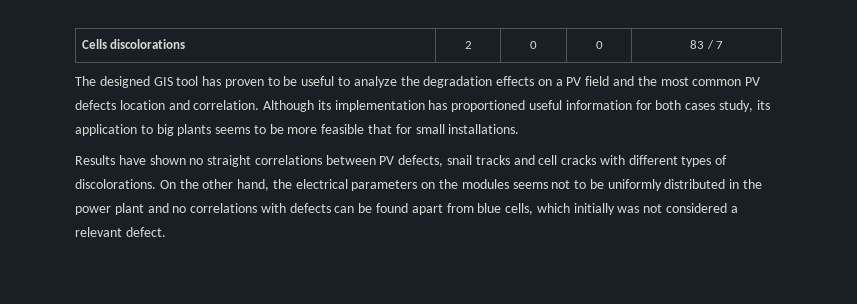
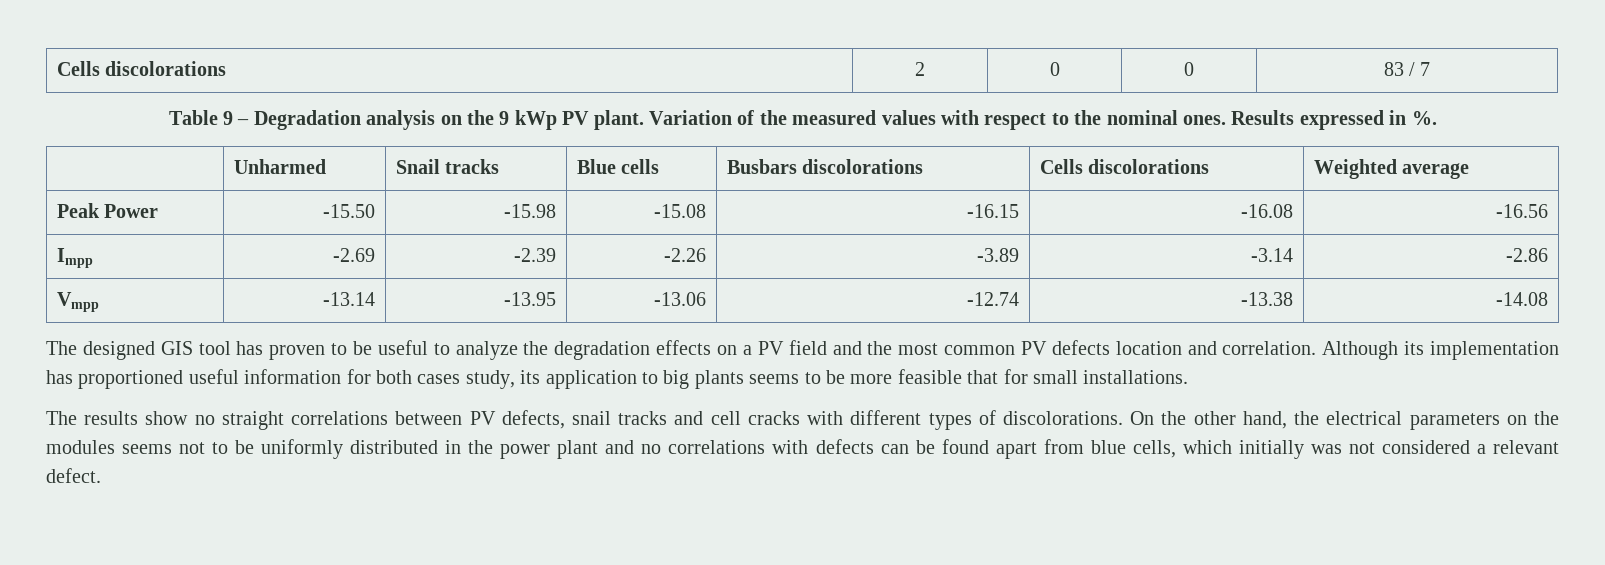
+ Table 9 – Degradation analysis on the 9 kWp PV plant. Variation of the measured values with respect to the nominal ones. Results expressed in %.
+ | Unharmed | Snail tracks | Blue cells | Busbars discolorations | Cells discolorations | Weighted average
+ Peak Power | -15.50 | -15.98 | -15.08 | -16.15 | -16.08 | -16.56
+ Impp | -2.69 | -2.39 | -2.26 | -3.89 | -3.14 | -2.86
+ Vmpp | -13.14 | -13.95 | -13.06 | -12.74 | -13.38 | -14.08
- Results have shown no straight correlations between PV defects, snail tracks and cell cracks with different types of discolorations.
+ The results show no straight correlations between PV defects, snail tracks and cell cracks with different types of discolorations.

